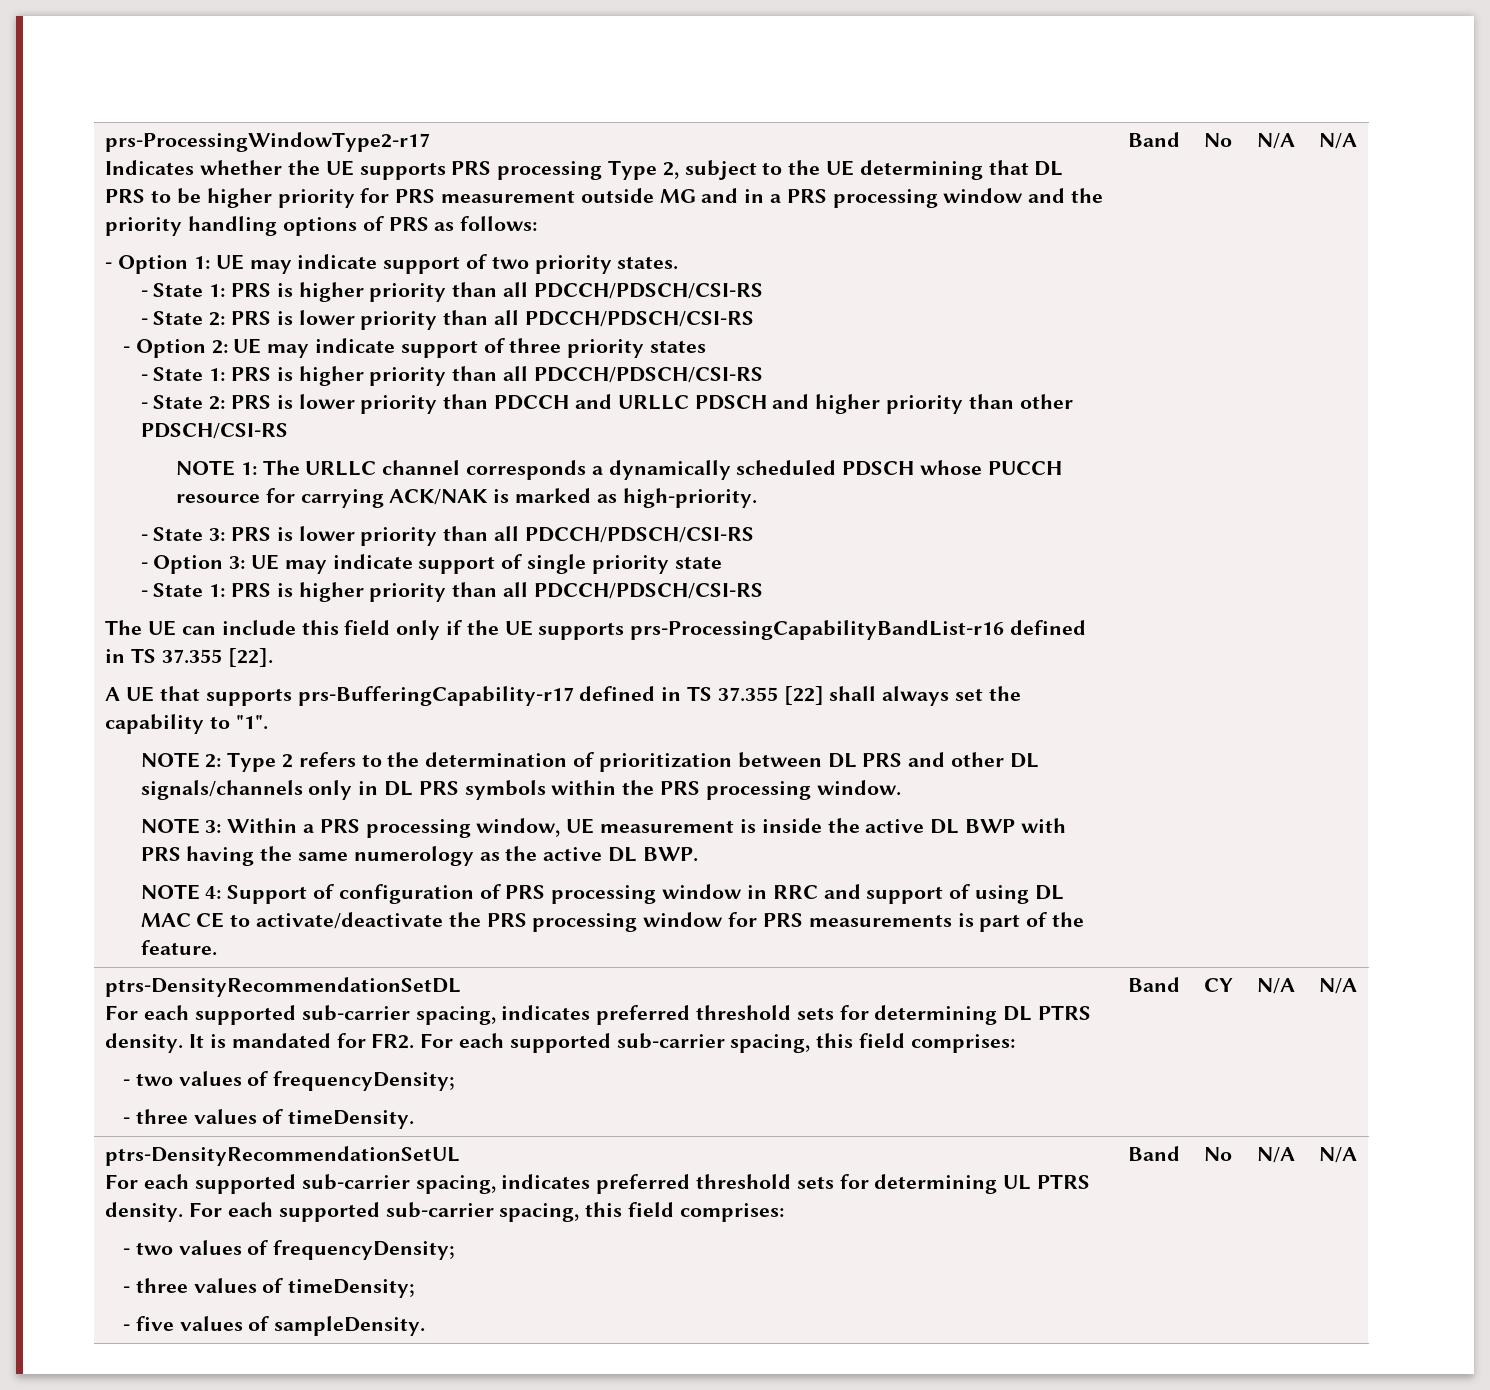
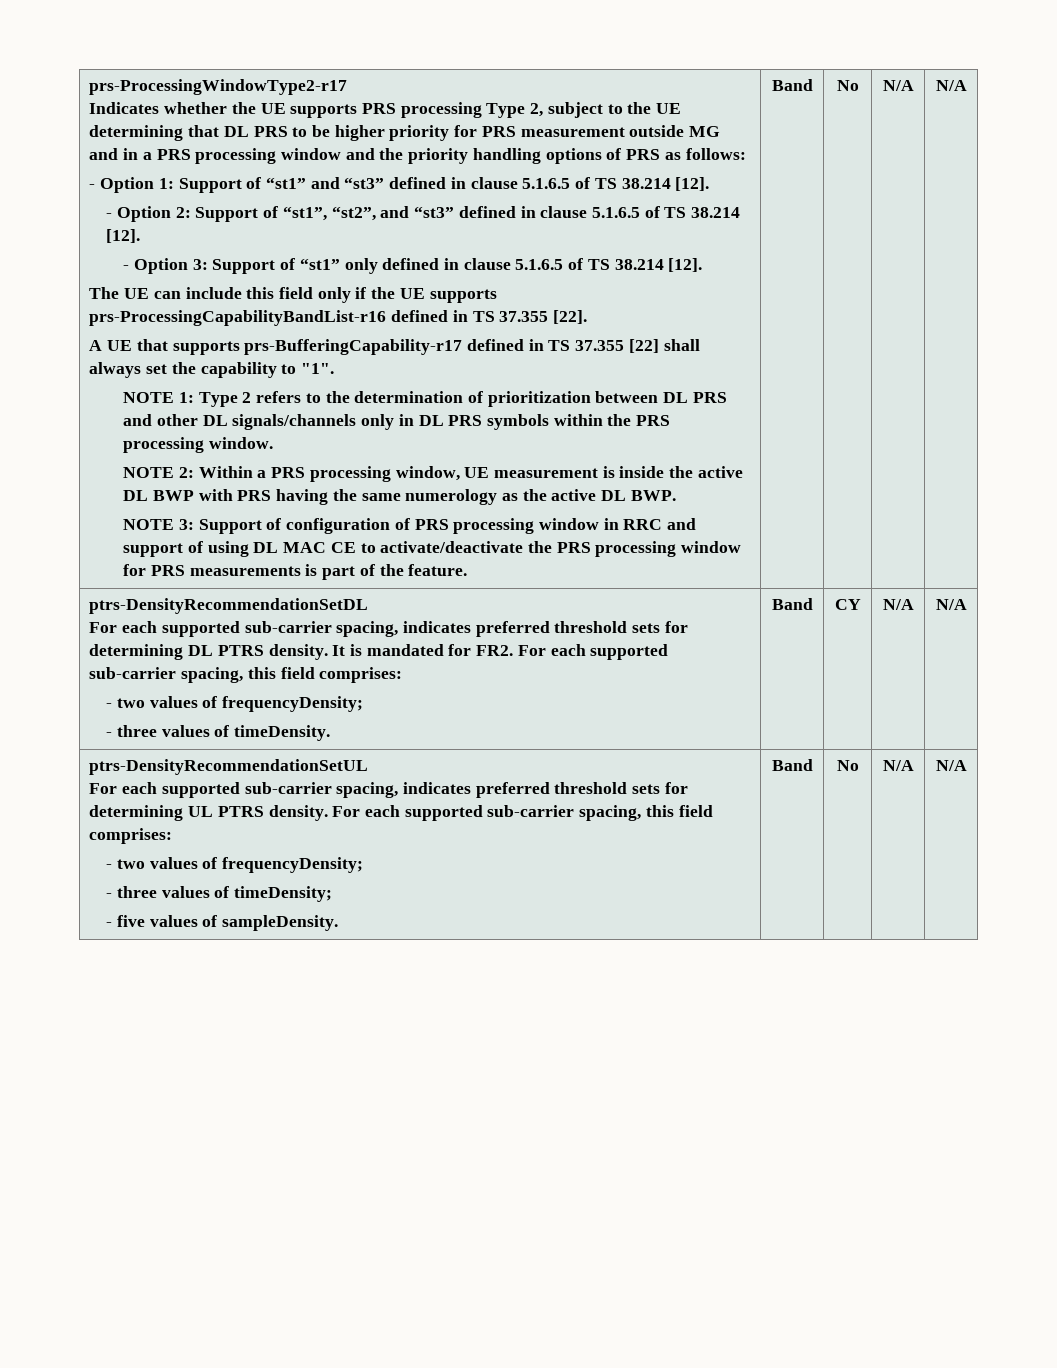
- - Option 1: UE may indicate support of two priority states.
- - State 1: PRS is higher priority than all PDCCH/PDSCH/CSI-RS
- - State 2: PRS is lower priority than all PDCCH/PDSCH/CSI-RS
- - Option 2: UE may indicate support of three priority states
- - State 1: PRS is higher priority than all PDCCH/PDSCH/CSI-RS
- - State 2: PRS is lower priority than PDCCH and URLLC PDSCH and higher priority than other PDSCH/CSI-RS
- NOTE 1: The URLLC channel corresponds a dynamically scheduled PDSCH whose PUCCH resource for carrying ACK/NAK is marked as high-priority.
- - State 3: PRS is lower priority than all PDCCH/PDSCH/CSI-RS
- - Option 3: UE may indicate support of single priority state
- - State 1: PRS is higher priority than all PDCCH/PDSCH/CSI-RS
+ - Option 1: Support of “st1” and “st3” defined in clause 5.1.6.5 of TS 38.214 [12].
+ - Option 2: Support of “st1”, “st2”, and “st3” defined in clause 5.1.6.5 of TS 38.214 [12].
+ - Option 3: Support of “st1” only defined in clause 5.1.6.5 of TS 38.214 [12].
- NOTE 2: Type 2 refers to the determination of prioritization between DL PRS and other DL signals/channels only in DL PRS symbols within the PRS processing window.
+ NOTE 1: Type 2 refers to the determination of prioritization between DL PRS and other DL signals/channels only in DL PRS symbols within the PRS processing window.
- NOTE 3: Within a PRS processing window, UE measurement is inside the active DL BWP with PRS having the same numerology as the active DL BWP.
+ NOTE 2: Within a PRS processing window, UE measurement is inside the active DL BWP with PRS having the same numerology as the active DL BWP.
- NOTE 4: Support of configuration of PRS processing window in RRC and support of using DL MAC CE to activate/deactivate the PRS processing window for PRS measurements is part of the feature.
+ NOTE 3: Support of configuration of PRS processing window in RRC and support of using DL MAC CE to activate/deactivate the PRS processing window for PRS measurements is part of the feature.

